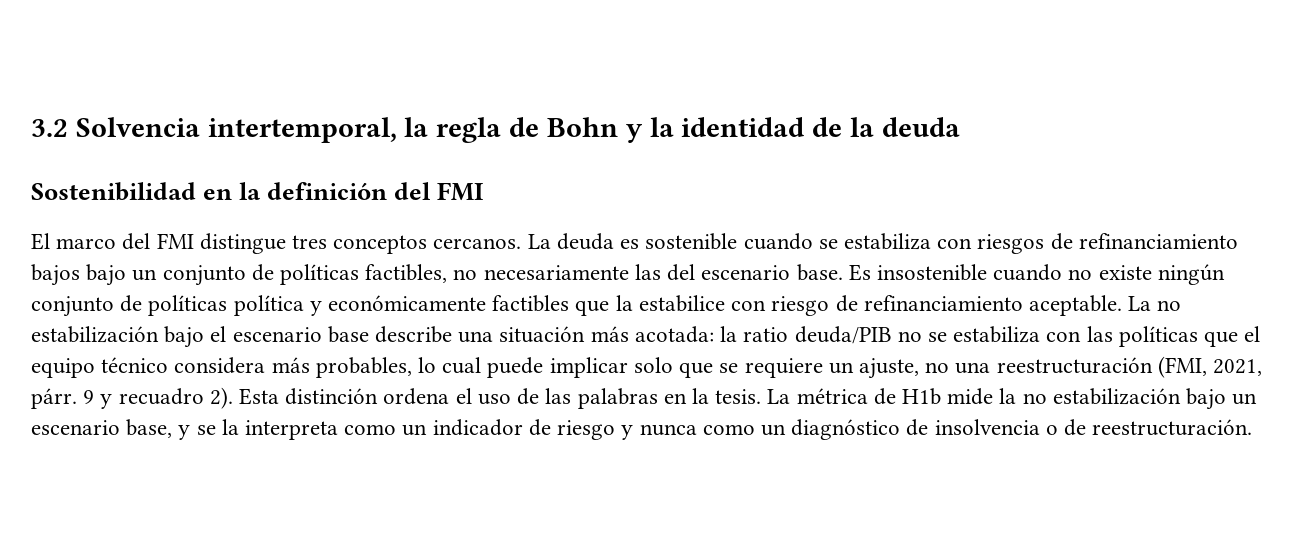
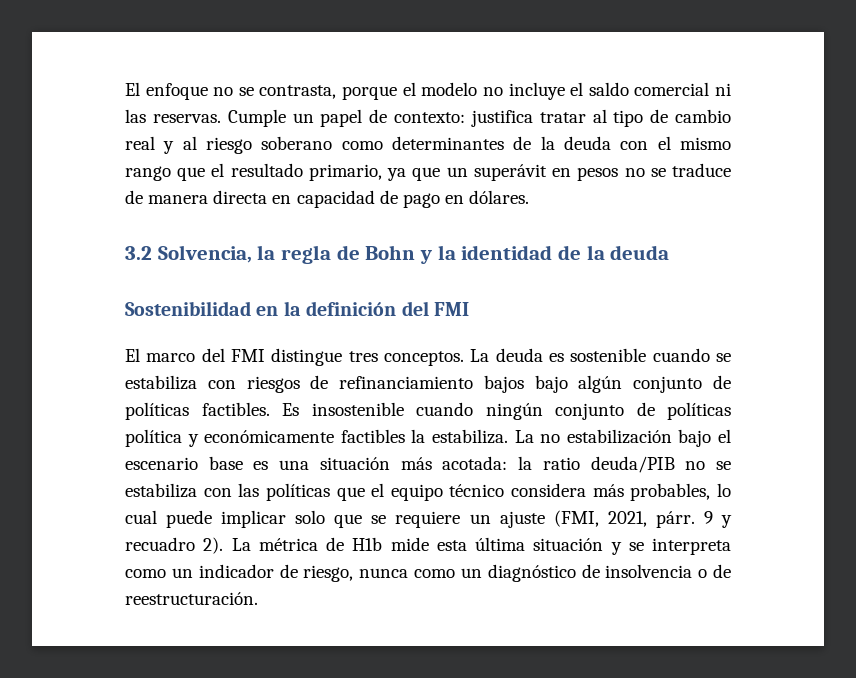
- 3.2 Solvencia intertemporal, la regla de Bohn y la identidad de la deuda
+ El enfoque no se contrasta, porque el modelo no incluye el saldo comercial ni las reservas. Cumple un papel de contexto: justifica tratar al tipo de cambio real y al riesgo soberano como determinantes de la deuda con el mismo rango que el resultado primario, ya que un superávit en pesos no se traduce de manera directa en capacidad de pago en dólares.
+ 3.2 Solvencia, la regla de Bohn y la identidad de la deuda
- El marco del FMI distingue tres conceptos cercanos.
+ El marco del FMI distingue tres conceptos.
- La deuda es sostenible cuando se estabiliza con riesgos de refinanciamiento bajos bajo un conjunto de políticas factibles, no necesariamente las del escenario base.
+ La deuda es sostenible cuando se estabiliza con riesgos de refinanciamiento bajos bajo algún conjunto de políticas factibles.
- Es insostenible cuando no existe ningún conjunto de políticas política y económicamente factibles que la estabilice con riesgo de refinanciamiento aceptable.
+ Es insostenible cuando ningún conjunto de políticas política y económicamente factibles la estabiliza.
- La no estabilización bajo el escenario base describe una situación más acotada: la ratio deuda/PIB no se estabiliza con las políticas que el equipo técnico considera más probables, lo cual puede implicar solo que se requiere un ajuste, no una reestructuración (FMI, 2021, párr.
+ La no estabilización bajo el escenario base es una situación más acotada: la ratio deuda/PIB no se estabiliza con las políticas que el equipo técnico considera más probables, lo cual puede implicar solo que se requiere un ajuste (FMI, 2021, párr.
- Esta distinción ordena el uso de las palabras en la tesis.
- La métrica de H1b mide la no estabilización bajo un escenario base, y se la interpreta como un indicador de riesgo y nunca como un diagnóstico de insolvencia o de reestructuración.
+ La métrica de H1b mide esta última situación y se interpreta como un indicador de riesgo, nunca como un diagnóstico de insolvencia o de reestructuración.

